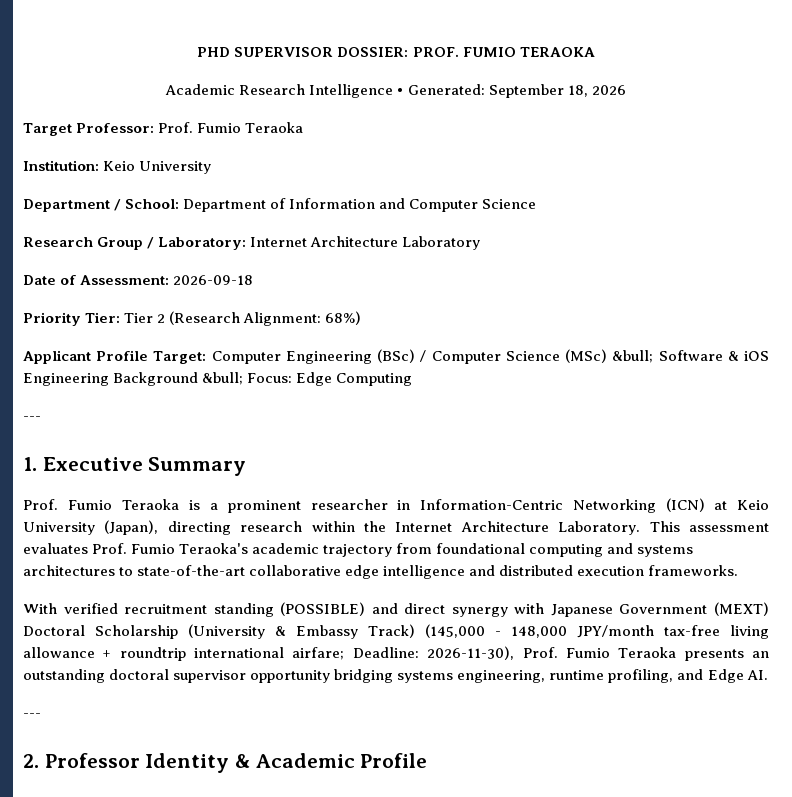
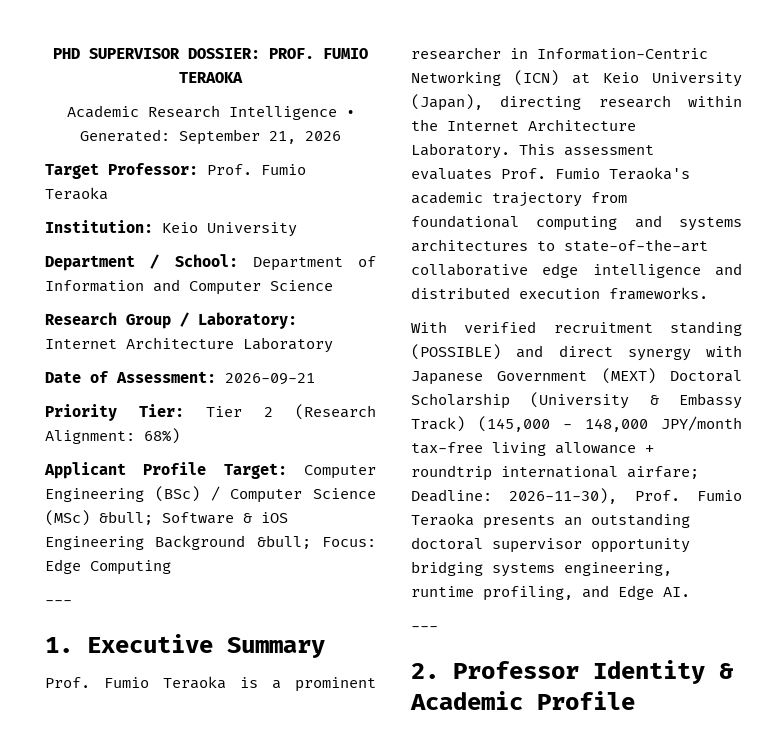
- Academic Research Intelligence • Generated: September 18, 2026
+ Academic Research Intelligence • Generated: September 21, 2026
- Date of Assessment: 2026-09-18
+ Date of Assessment: 2026-09-21

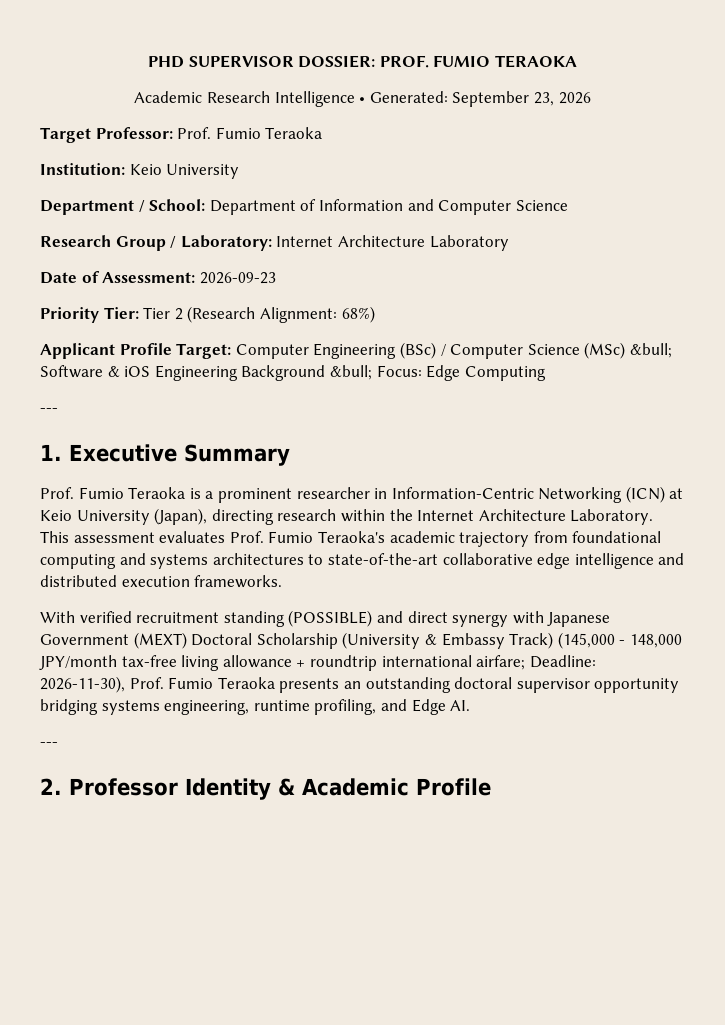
- Academic Research Intelligence • Generated: September 21, 2026
+ Academic Research Intelligence • Generated: September 23, 2026
- Date of Assessment: 2026-09-21
+ Date of Assessment: 2026-09-23

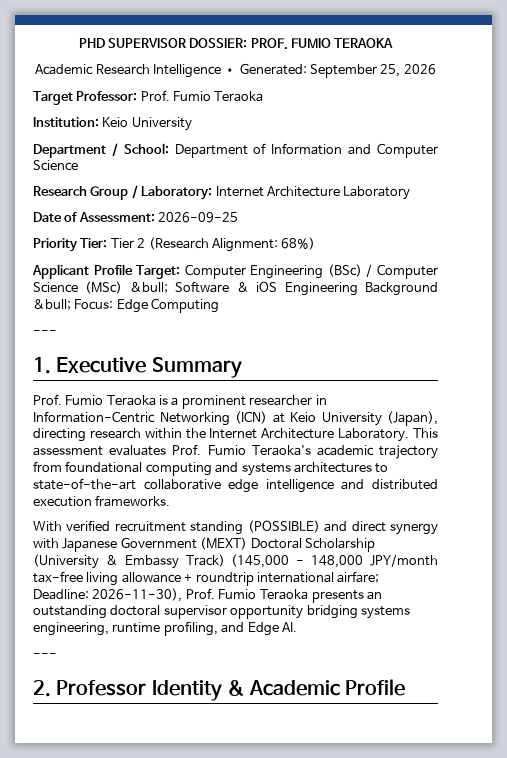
- Academic Research Intelligence • Generated: September 23, 2026
+ Academic Research Intelligence • Generated: September 25, 2026
- Date of Assessment: 2026-09-23
+ Date of Assessment: 2026-09-25

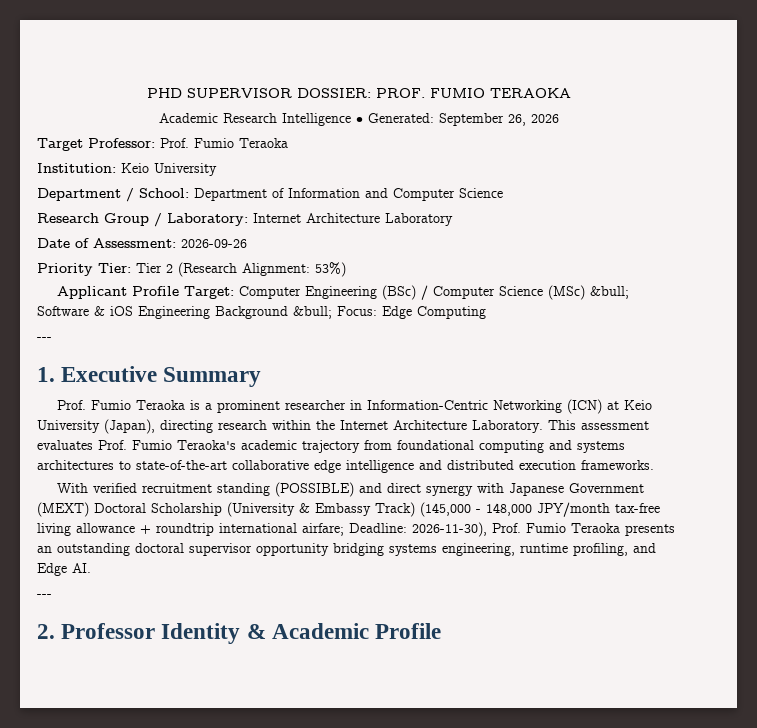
- Academic Research Intelligence • Generated: September 25, 2026
+ Academic Research Intelligence • Generated: September 26, 2026
- Date of Assessment: 2026-09-25
+ Date of Assessment: 2026-09-26
- Priority Tier: Tier 2 (Research Alignment: 68%)
+ Priority Tier: Tier 2 (Research Alignment: 53%)

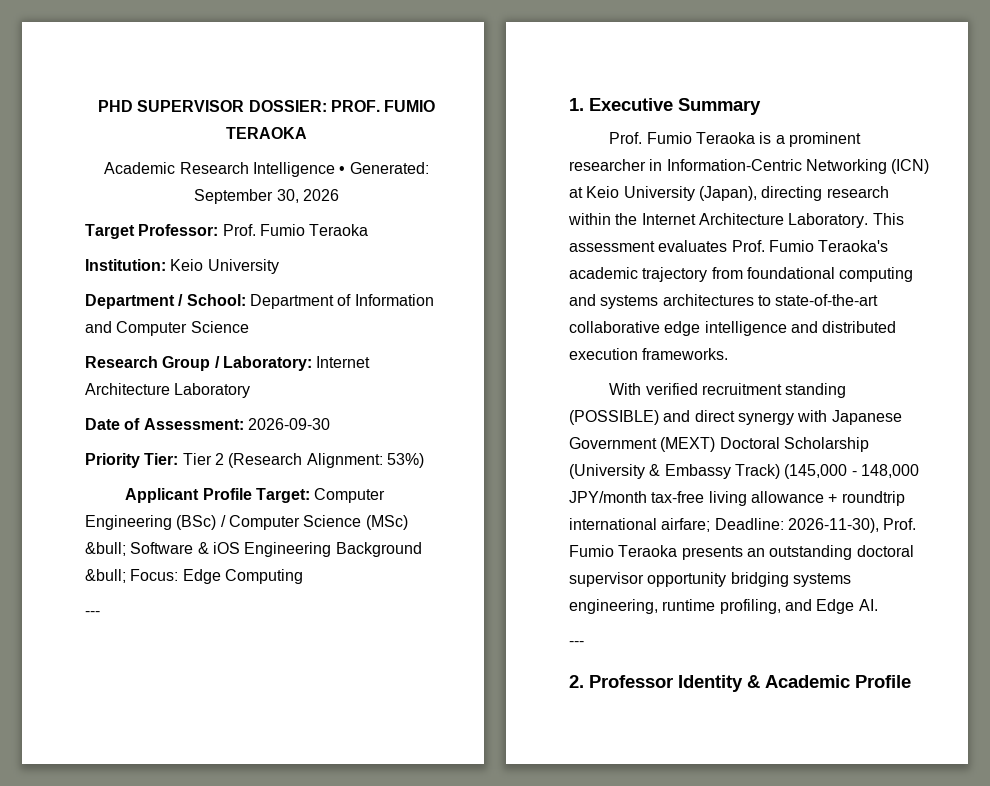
- Academic Research Intelligence • Generated: September 26, 2026
+ Academic Research Intelligence • Generated: September 30, 2026
- Date of Assessment: 2026-09-26
+ Date of Assessment: 2026-09-30

